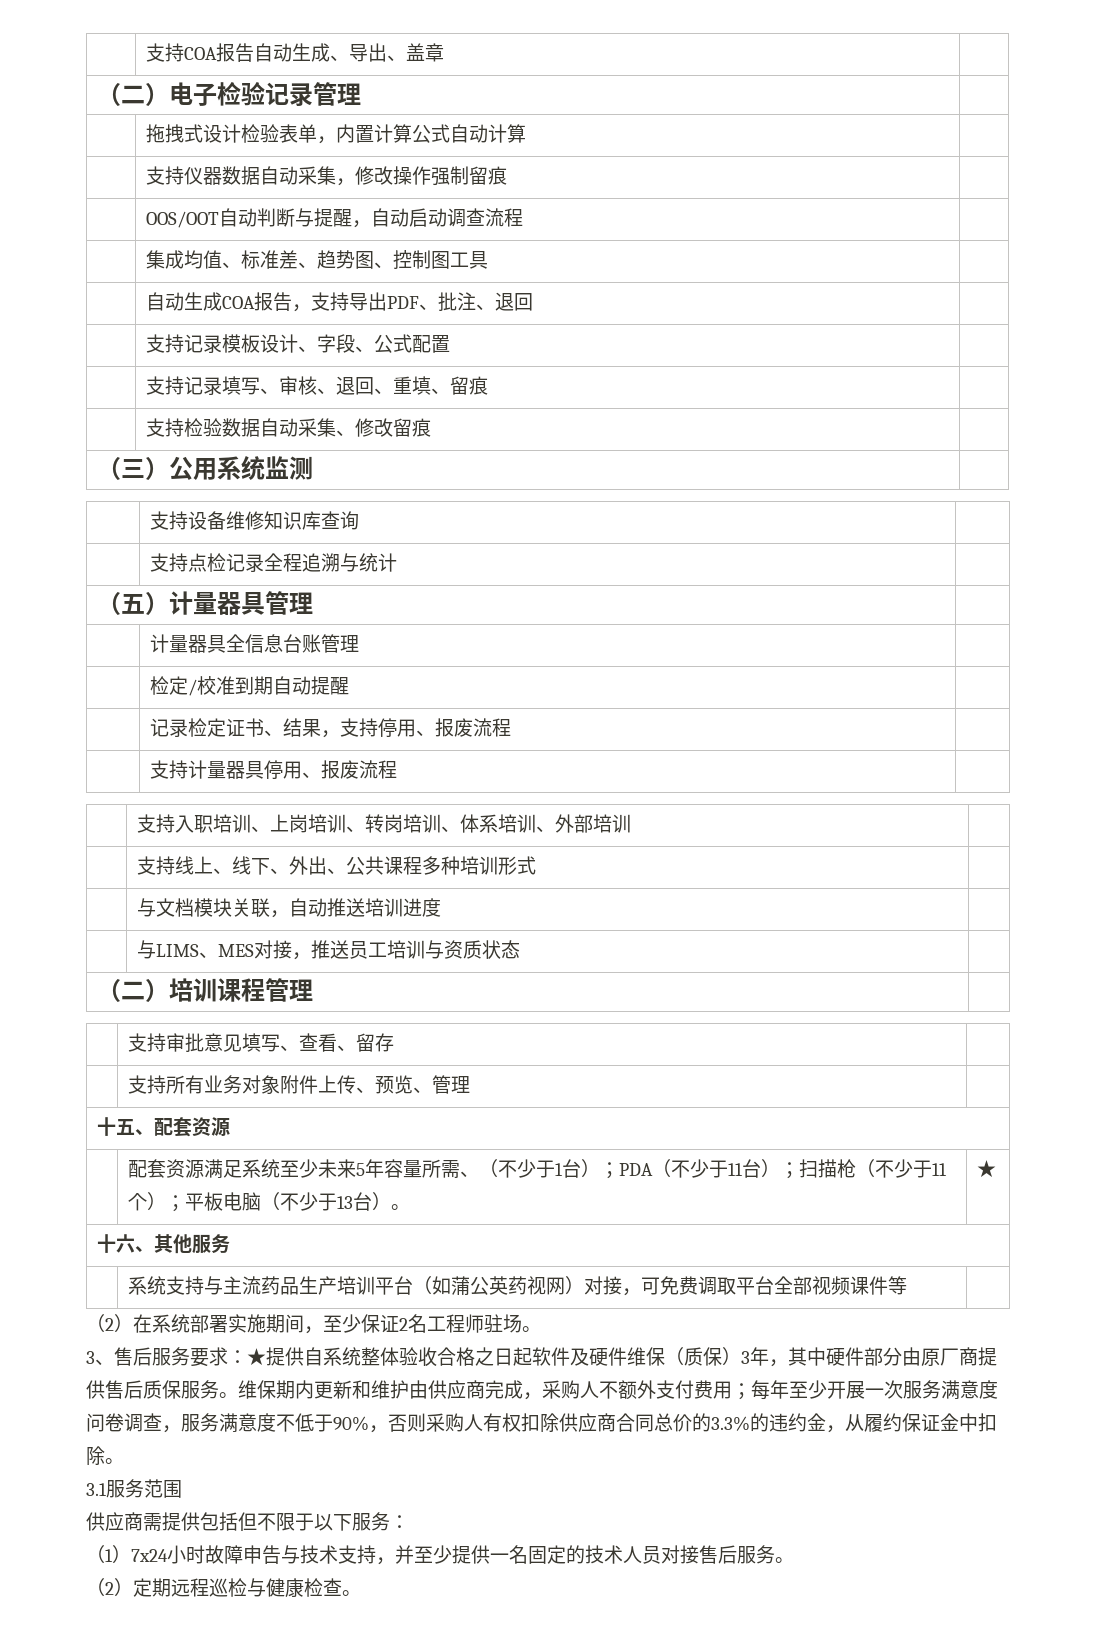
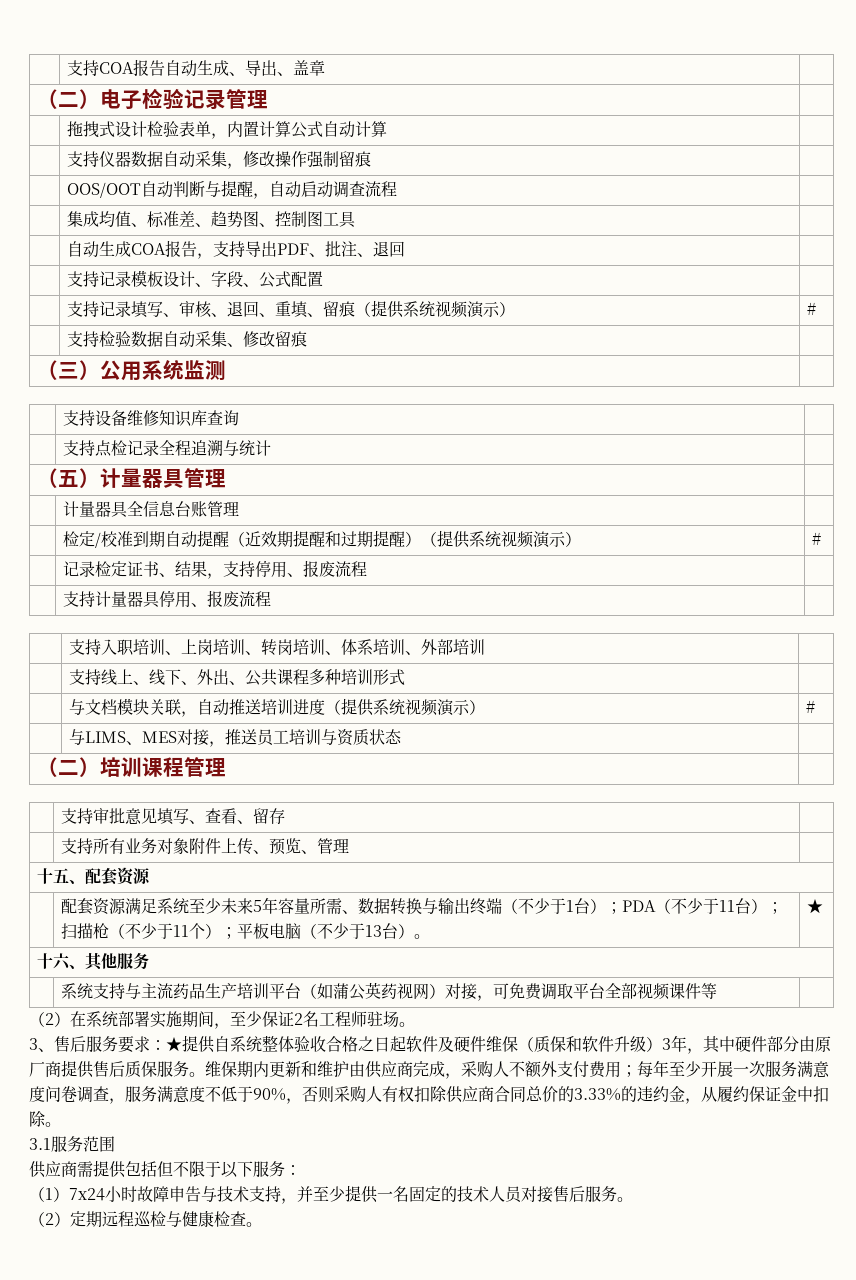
- | 支持记录填写、审核、退回、重填、留痕 |
+ | 支持记录填写、审核、退回、重填、留痕（提供系统视频演示） | #
- | 检定/校准到期自动提醒 |
+ | 检定/校准到期自动提醒（近效期提醒和过期提醒）（提供系统视频演示） | #
- | 与文档模块关联，自动推送培训进度 |
+ | 与文档模块关联，自动推送培训进度（提供系统视频演示） | #
- | 配套资源满足系统至少未来5年容量所需、（不少于1台）；PDA（不少于11台）；扫描枪（不少于11个）；平板电脑（不少于13台）。 | ★
+ | 配套资源满足系统至少未来5年容量所需、数据转换与输出终端（不少于1台）；PDA（不少于11台）；扫描枪（不少于11个）；平板电脑（不少于13台）。 | ★
- 3、售后服务要求：★提供自系统整体验收合格之日起软件及硬件维保（质保）3年，其中硬件部分由原厂商提供售后质保服务。
+ 3、售后服务要求：★提供自系统整体验收合格之日起软件及硬件维保（质保和软件升级）3年，其中硬件部分由原厂商提供售后质保服务。
- 维保期内更新和维护由供应商完成，采购人不额外支付费用；每年至少开展一次服务满意度问卷调查，服务满意度不低于90%，否则采购人有权扣除供应商合同总价的3.3%的违约金，从履约保证金中扣除。
+ 维保期内更新和维护由供应商完成，采购人不额外支付费用；每年至少开展一次服务满意度问卷调查，服务满意度不低于90%，否则采购人有权扣除供应商合同总价的3.33%的违约金，从履约保证金中扣除。

